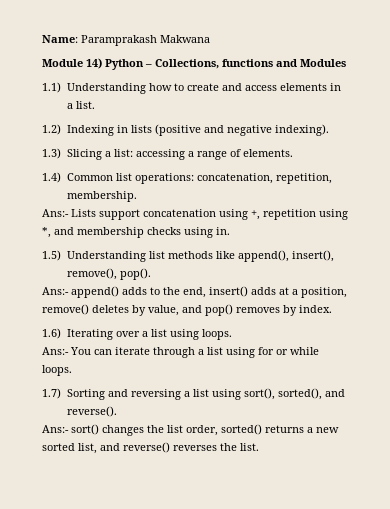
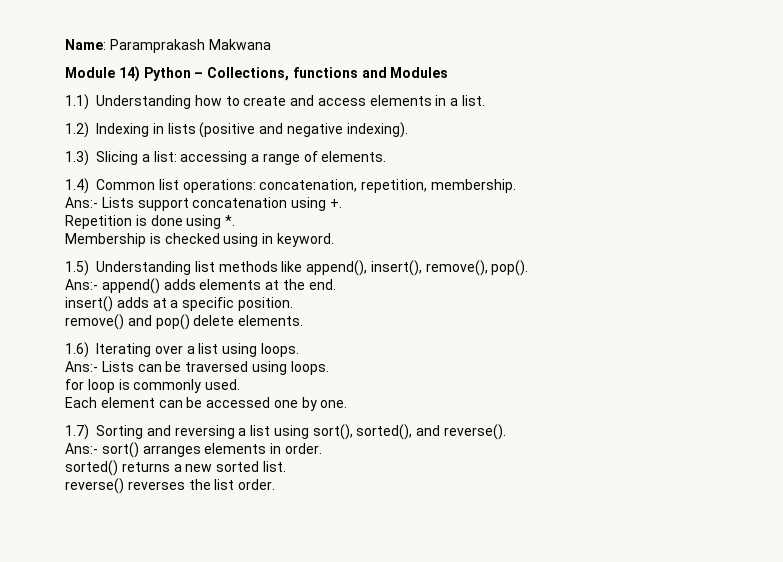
- Ans:- Lists support concatenation using +, repetition using *, and membership checks using in.
+ Ans:- Lists support concatenation using +.
+ Repetition is done using *.
+ Membership is checked using in keyword.
- Ans:- append() adds to the end, insert() adds at a position, remove() deletes by value, and pop() removes by index.
+ Ans:- append() adds elements at the end.
+ insert() adds at a specific position.
+ remove() and pop() delete elements.
- Ans:- You can iterate through a list using for or while loops.
+ Ans:- Lists can be traversed using loops.
+ for loop is commonly used.
+ Each element can be accessed one by one.
- Ans:- sort() changes the list order, sorted() returns a new sorted list, and reverse() reverses the list.
+ Ans:- sort() arranges elements in order.
+ sorted() returns a new sorted list.
+ reverse() reverses the list order.

